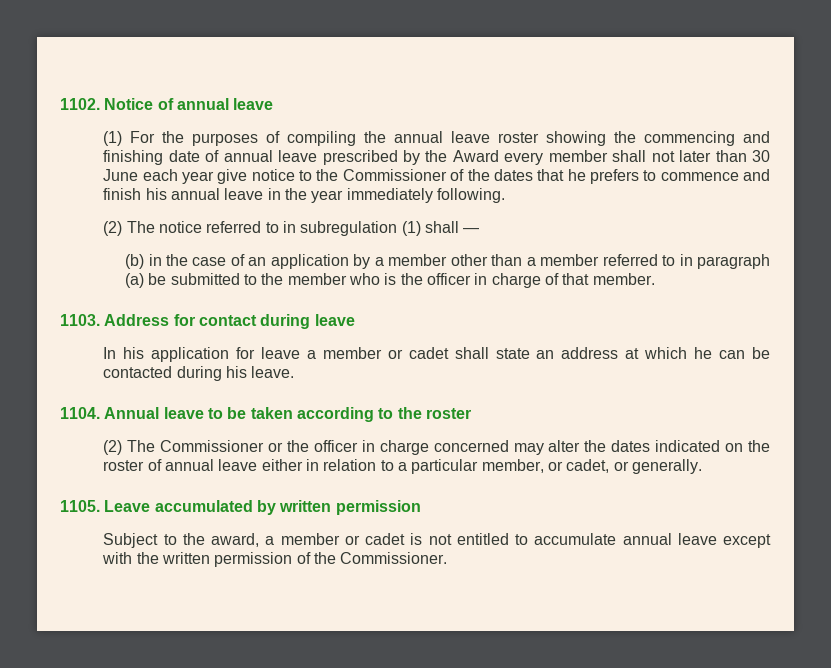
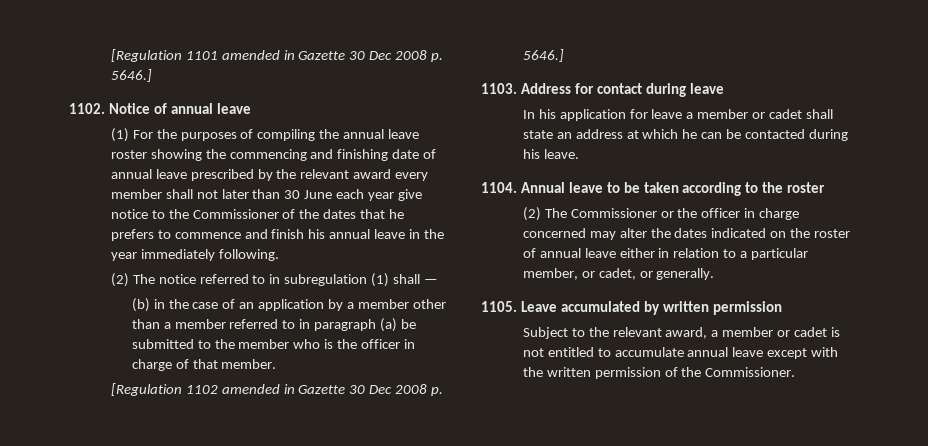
+ [Regulation 1101 amended in Gazette 30 Dec 2008 p. 5646.]
- (1) For the purposes of compiling the annual leave roster showing the commencing and finishing date of annual leave prescribed by the Award every member shall not later than 30 June each year give notice to the Commissioner of the dates that he prefers to commence and finish his annual leave in the year immediately following.
+ (1) For the purposes of compiling the annual leave roster showing the commencing and finishing date of annual leave prescribed by the relevant award every member shall not later than 30 June each year give notice to the Commissioner of the dates that he prefers to commence and finish his annual leave in the year immediately following.
+ [Regulation 1102 amended in Gazette 30 Dec 2008 p. 5646.]
- Subject to the award, a member or cadet is not entitled to accumulate annual leave except with the written permission of the Commissioner.
+ Subject to the relevant award, a member or cadet is not entitled to accumulate annual leave except with the written permission of the Commissioner.

